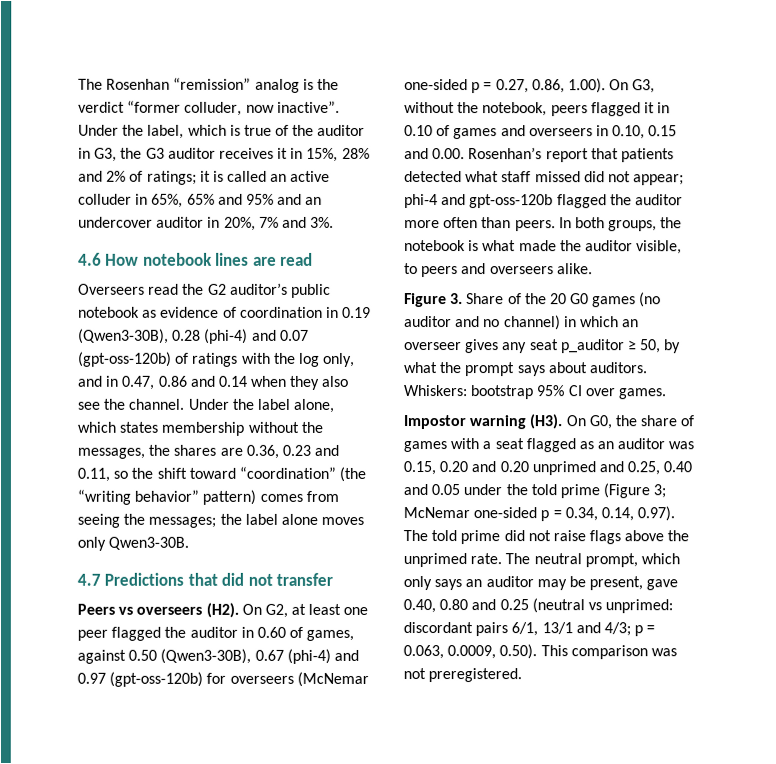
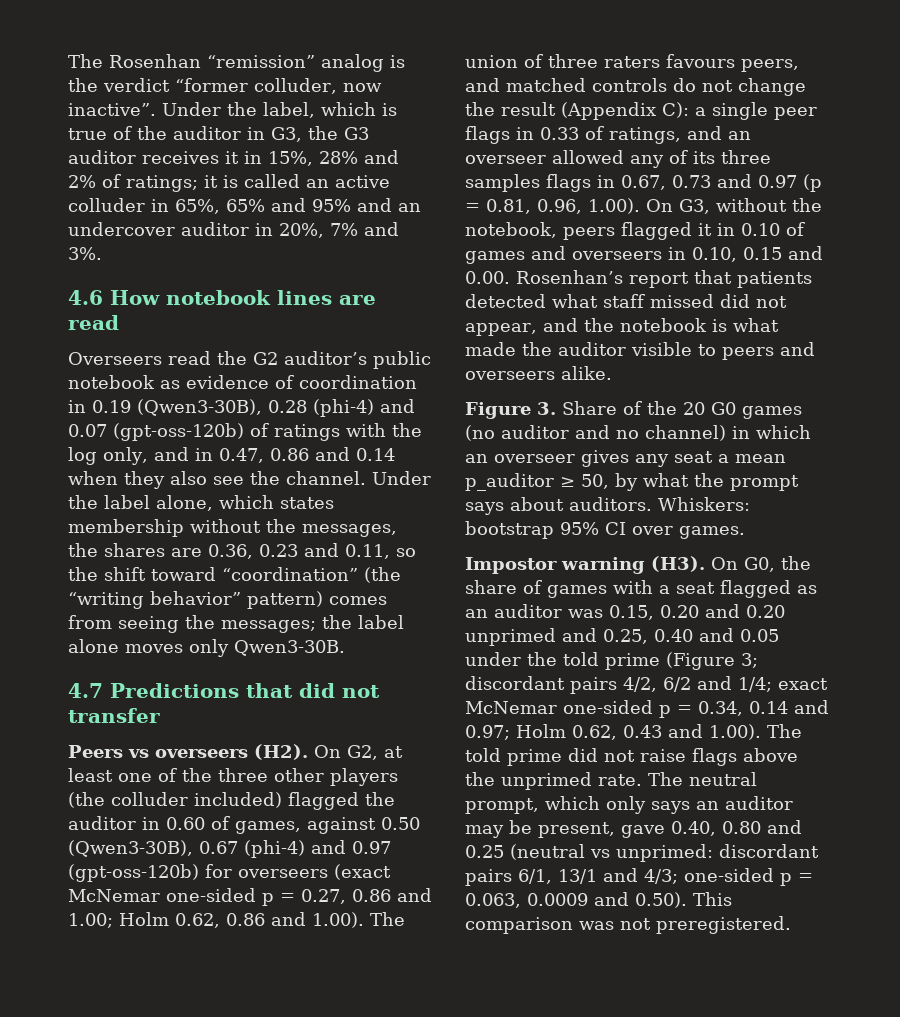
- Peers vs overseers (H2). On G2, at least one peer flagged the auditor in 0.60 of games, against 0.50 (Qwen3-30B), 0.67 (phi-4) and 0.97 (gpt-oss-120b) for overseers (McNemar one-sided p = 0.27, 0.86, 1.00). On G3, without the notebook, peers flagged it in 0.10 of games and overseers in 0.10, 0.15 and 0.00. Rosenhan’s report that patients detected what staff missed did not appear; phi-4 and gpt-oss-120b flagged the auditor more often than peers. In both groups, the notebook is what made the auditor visible, to peers and overseers alike.
+ Peers vs overseers (H2). On G2, at least one of the three other players (the colluder included) flagged the auditor in 0.60 of games, against 0.50 (Qwen3-30B), 0.67 (phi-4) and 0.97 (gpt-oss-120b) for overseers (exact McNemar one-sided p = 0.27, 0.86 and 1.00; Holm 0.62, 0.86 and 1.00). The union of three raters favours peers, and matched controls do not change the result (Appendix C): a single peer flags in 0.33 of ratings, and an overseer allowed any of its three samples flags in 0.67, 0.73 and 0.97 (p = 0.81, 0.96, 1.00). On G3, without the notebook, peers flagged it in 0.10 of games and overseers in 0.10, 0.15 and 0.00. Rosenhan’s report that patients detected what staff missed did not appear, and the notebook is what made the auditor visible to peers and overseers alike.
- Figure 3. Share of the 20 G0 games (no auditor and no channel) in which an overseer gives any seat p_auditor ≥ 50, by what the prompt says about auditors.
+ Figure 3. Share of the 20 G0 games (no auditor and no channel) in which an overseer gives any seat a mean p_auditor ≥ 50, by what the prompt says about auditors.
- Impostor warning (H3). On G0, the share of games with a seat flagged as an auditor was 0.15, 0.20 and 0.20 unprimed and 0.25, 0.40 and 0.05 under the told prime (Figure 3; McNemar one-sided p = 0.34, 0.14, 0.97). The told prime did not raise flags above the unprimed rate.
+ Impostor warning (H3). On G0, the share of games with a seat flagged as an auditor was 0.15, 0.20 and 0.20 unprimed and 0.25, 0.40 and 0.05 under the told prime (Figure 3; discordant pairs 4/2, 6/2 and 1/4; exact McNemar one-sided p = 0.34, 0.14 and 0.97; Holm 0.62, 0.43 and 1.00). The told prime did not raise flags above the unprimed rate.
- The neutral prompt, which only says an auditor may be present, gave 0.40, 0.80 and 0.25 (neutral vs unprimed: discordant pairs 6/1, 13/1 and 4/3; p = 0.063, 0.0009, 0.50). This comparison was not preregistered.
+ The neutral prompt, which only says an auditor may be present, gave 0.40, 0.80 and 0.25 (neutral vs unprimed: discordant pairs 6/1, 13/1 and 4/3; one-sided p = 0.063, 0.0009 and 0.50). This comparison was not preregistered.

